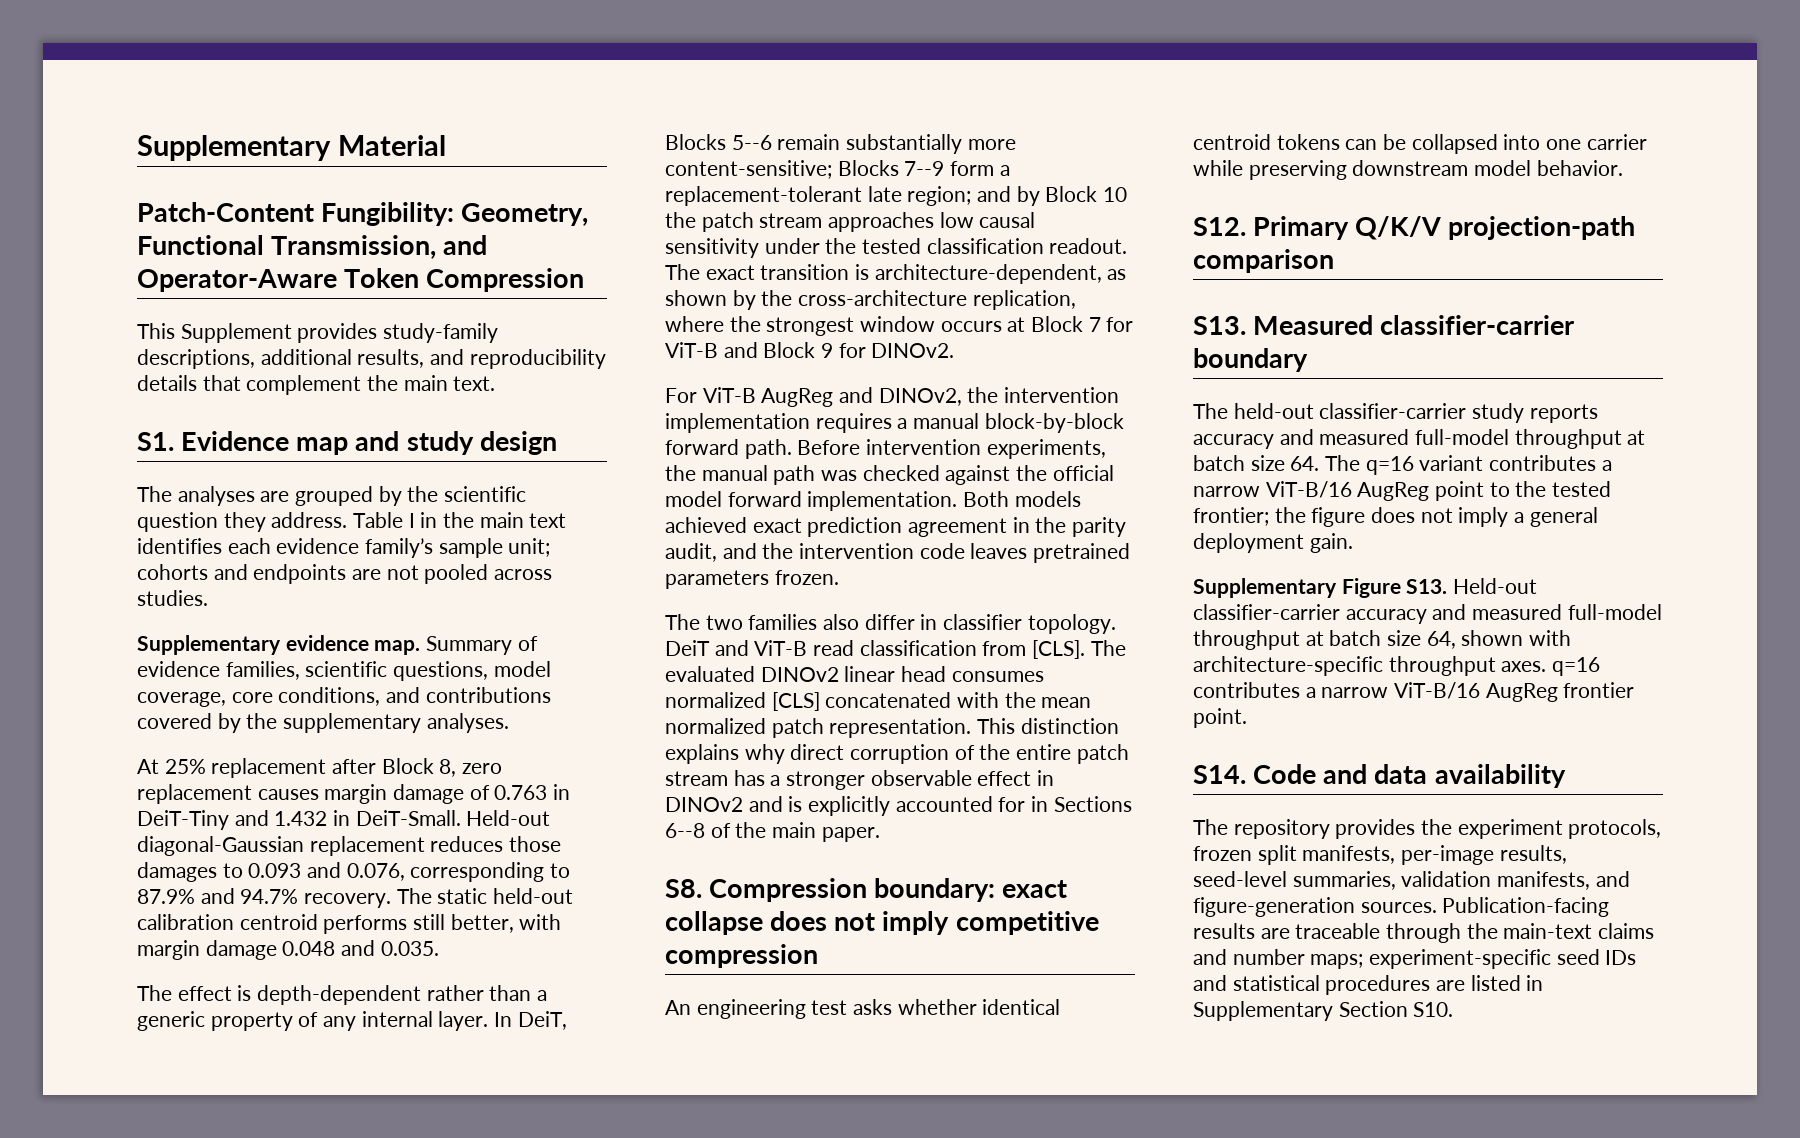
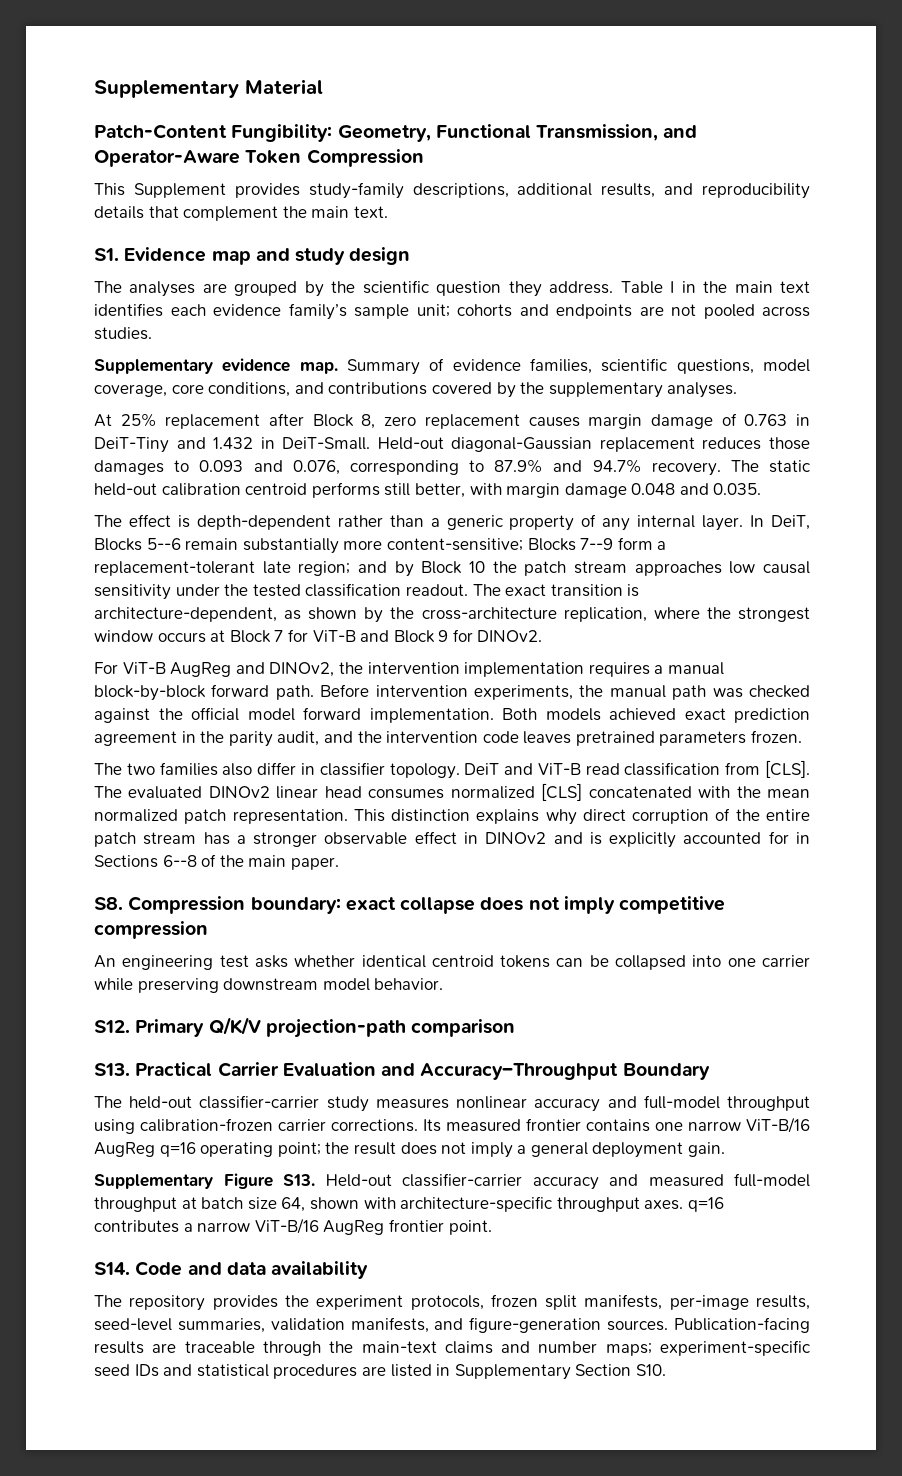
- S13. Measured classifier-carrier boundary
+ S13. Practical Carrier Evaluation and Accuracy–Throughput Boundary
- The held-out classifier-carrier study reports accuracy and measured full-model throughput at batch size 64. The q=16 variant contributes a narrow ViT-B/16 AugReg point to the tested frontier; the figure does not imply a general deployment gain.
+ The held-out classifier-carrier study measures nonlinear accuracy and full-model throughput using calibration-frozen carrier corrections. Its measured frontier contains one narrow ViT-B/16 AugReg q=16 operating point; the result does not imply a general deployment gain.

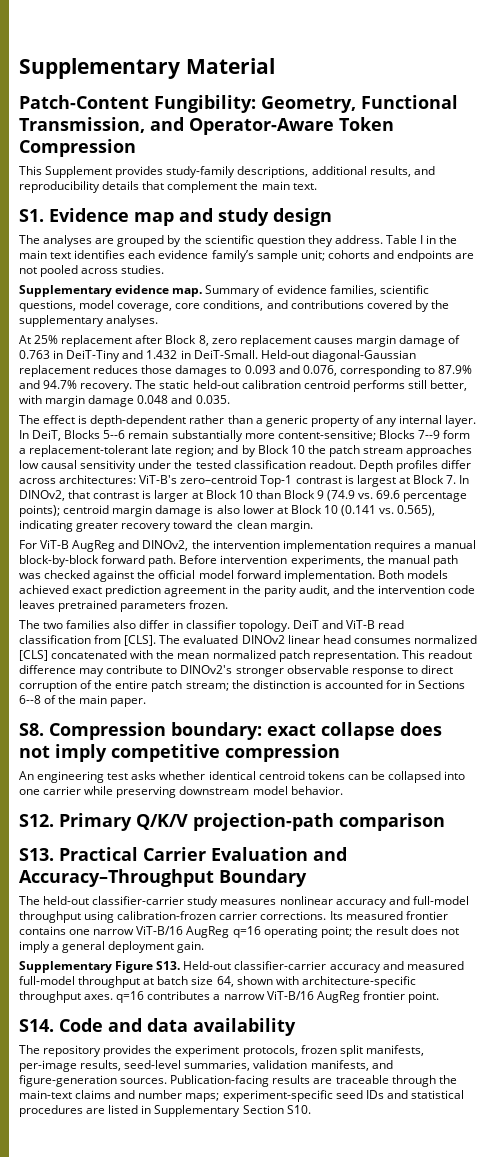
- The exact transition is architecture-dependent, as shown by the cross-architecture replication, where the strongest window occurs at Block 7 for ViT-B and Block 9 for DINOv2.
+ Depth profiles differ across architectures: ViT-B's zero–centroid Top-1 contrast is largest at Block 7. In DINOv2, that contrast is larger at Block 10 than Block 9 (74.9 vs. 69.6 percentage points); centroid margin damage is also lower at Block 10 (0.141 vs. 0.565), indicating greater recovery toward the clean margin.
- This distinction explains why direct corruption of the entire patch stream has a stronger observable effect in DINOv2 and is explicitly accounted for in Sections 6--8 of the main paper.
+ This readout difference may contribute to DINOv2's stronger observable response to direct corruption of the entire patch stream; the distinction is accounted for in Sections 6--8 of the main paper.

